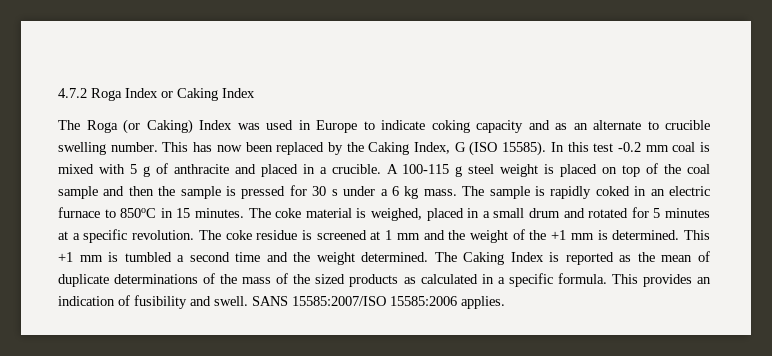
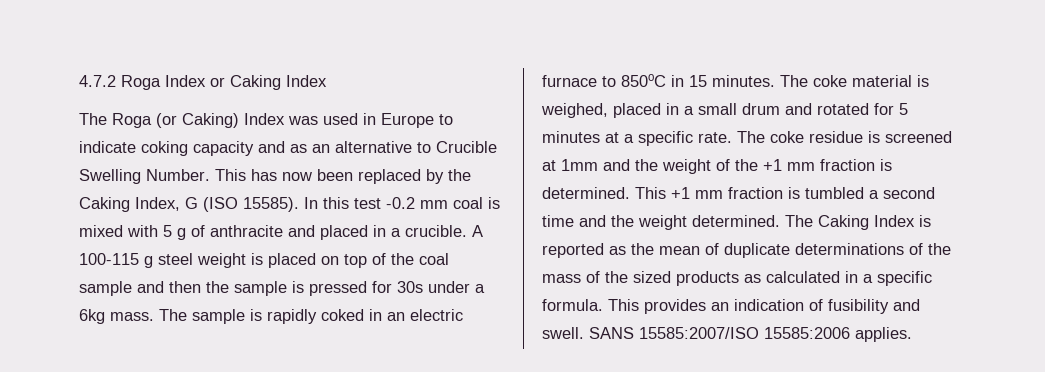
- The Roga (or Caking) Index was used in Europe to indicate coking capacity and as an alternate to crucible swelling number.
+ The Roga (or Caking) Index was used in Europe to indicate coking capacity and as an alternative to Crucible Swelling Number.
- A 100-115 g steel weight is placed on top of the coal sample and then the sample is pressed for 30 s under a 6 kg mass.
+ A 100-115 g steel weight is placed on top of the coal sample and then the sample is pressed for 30s under a 6kg mass.
- The coke material is weighed, placed in a small drum and rotated for 5 minutes at a specific revolution.
+ The coke material is weighed, placed in a small drum and rotated for 5 minutes at a specific rate.
- The coke residue is screened at 1 mm and the weight of the +1 mm is determined.
+ The coke residue is screened at 1mm and the weight of the +1 mm fraction is determined.
- This +1 mm is tumbled a second time and the weight determined.
+ This +1 mm fraction is tumbled a second time and the weight determined.

